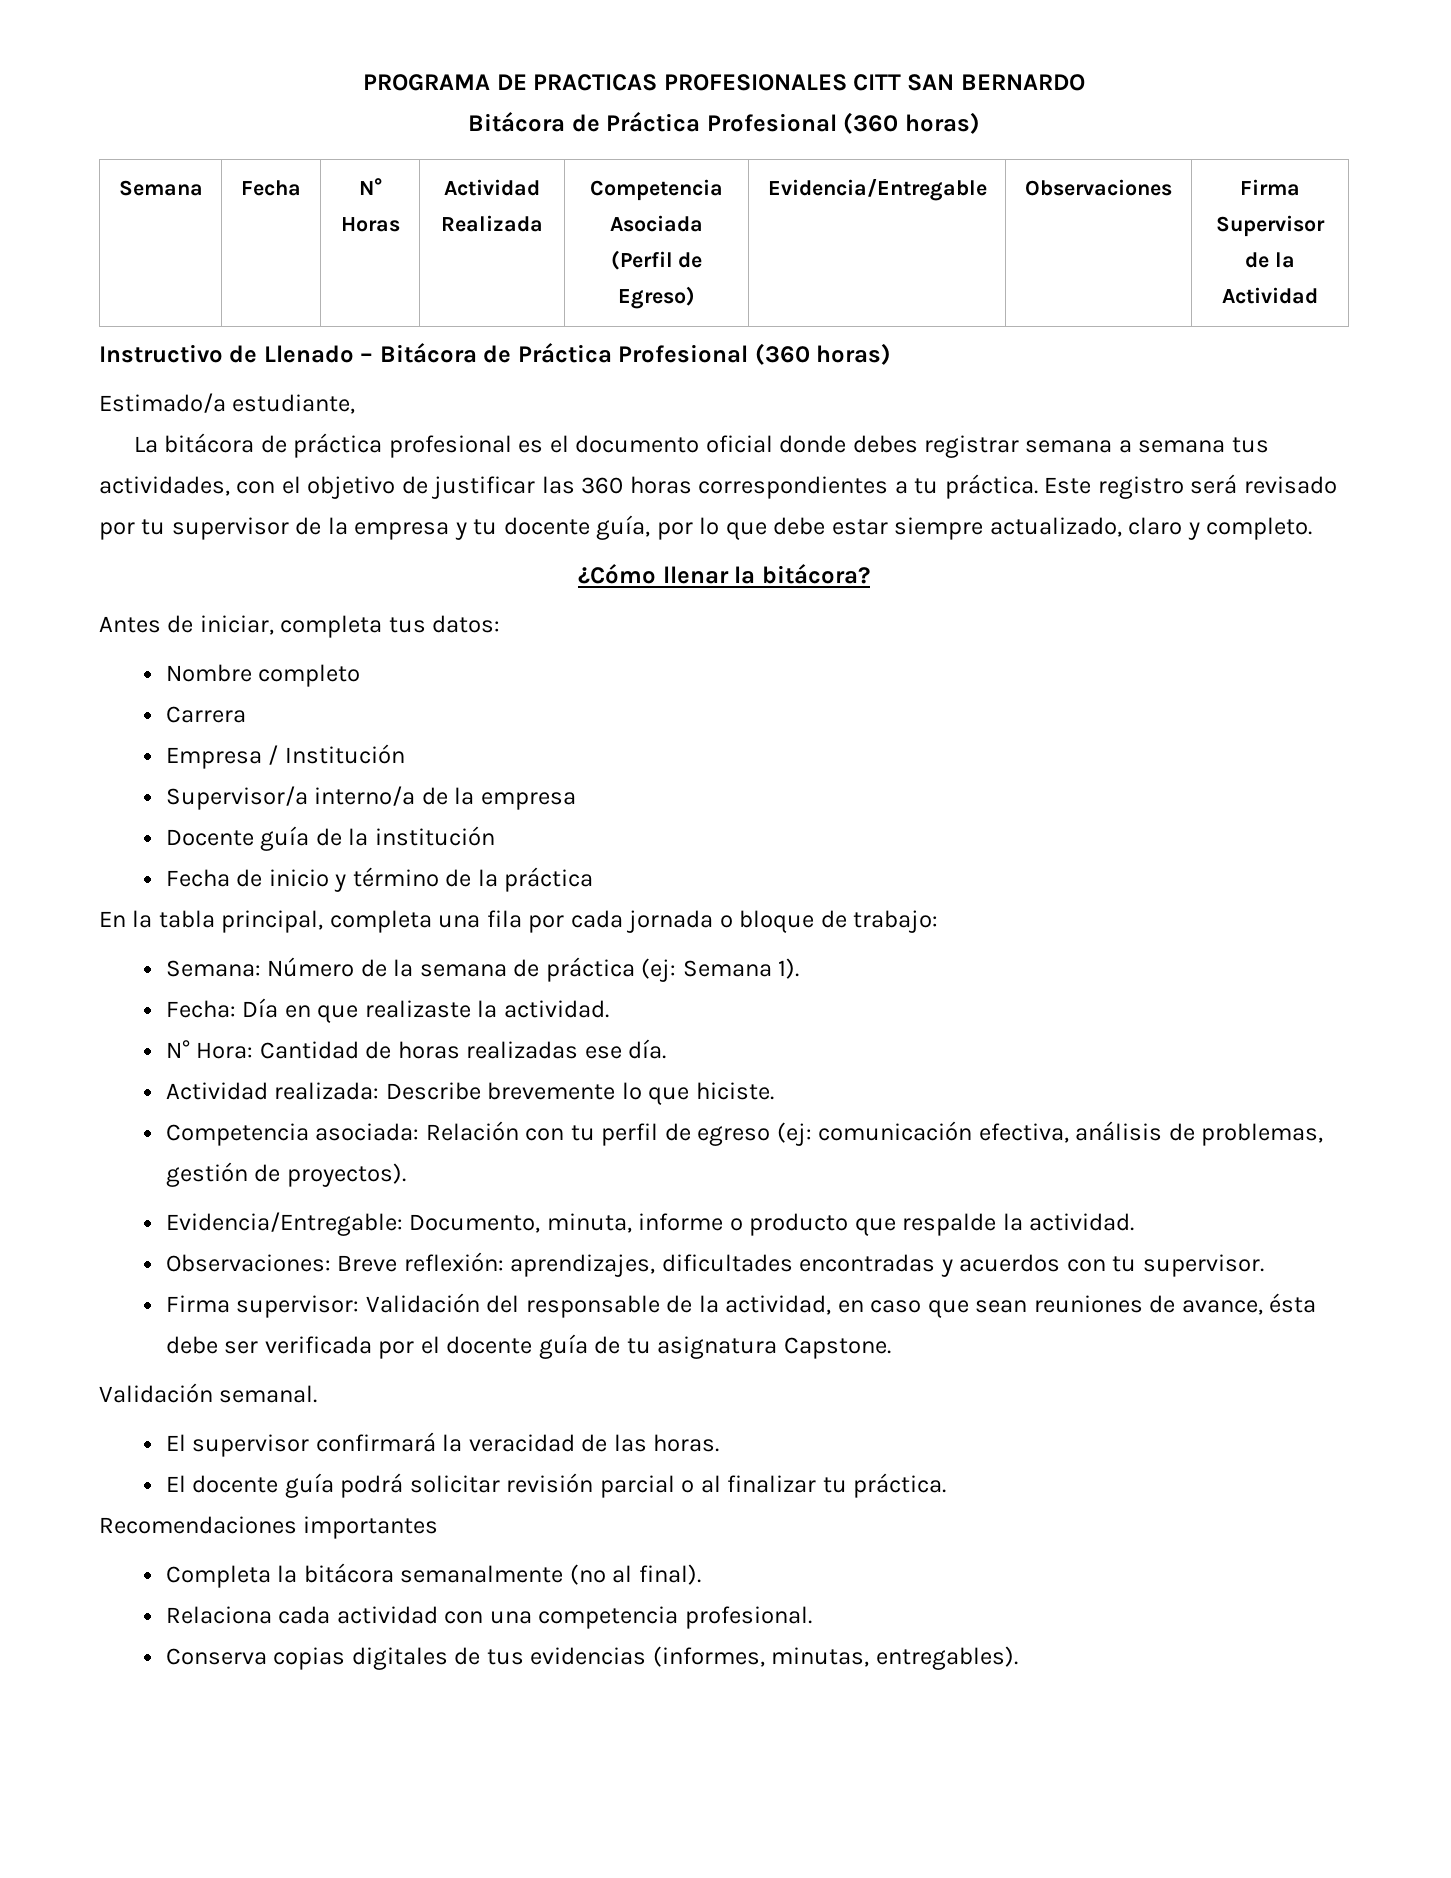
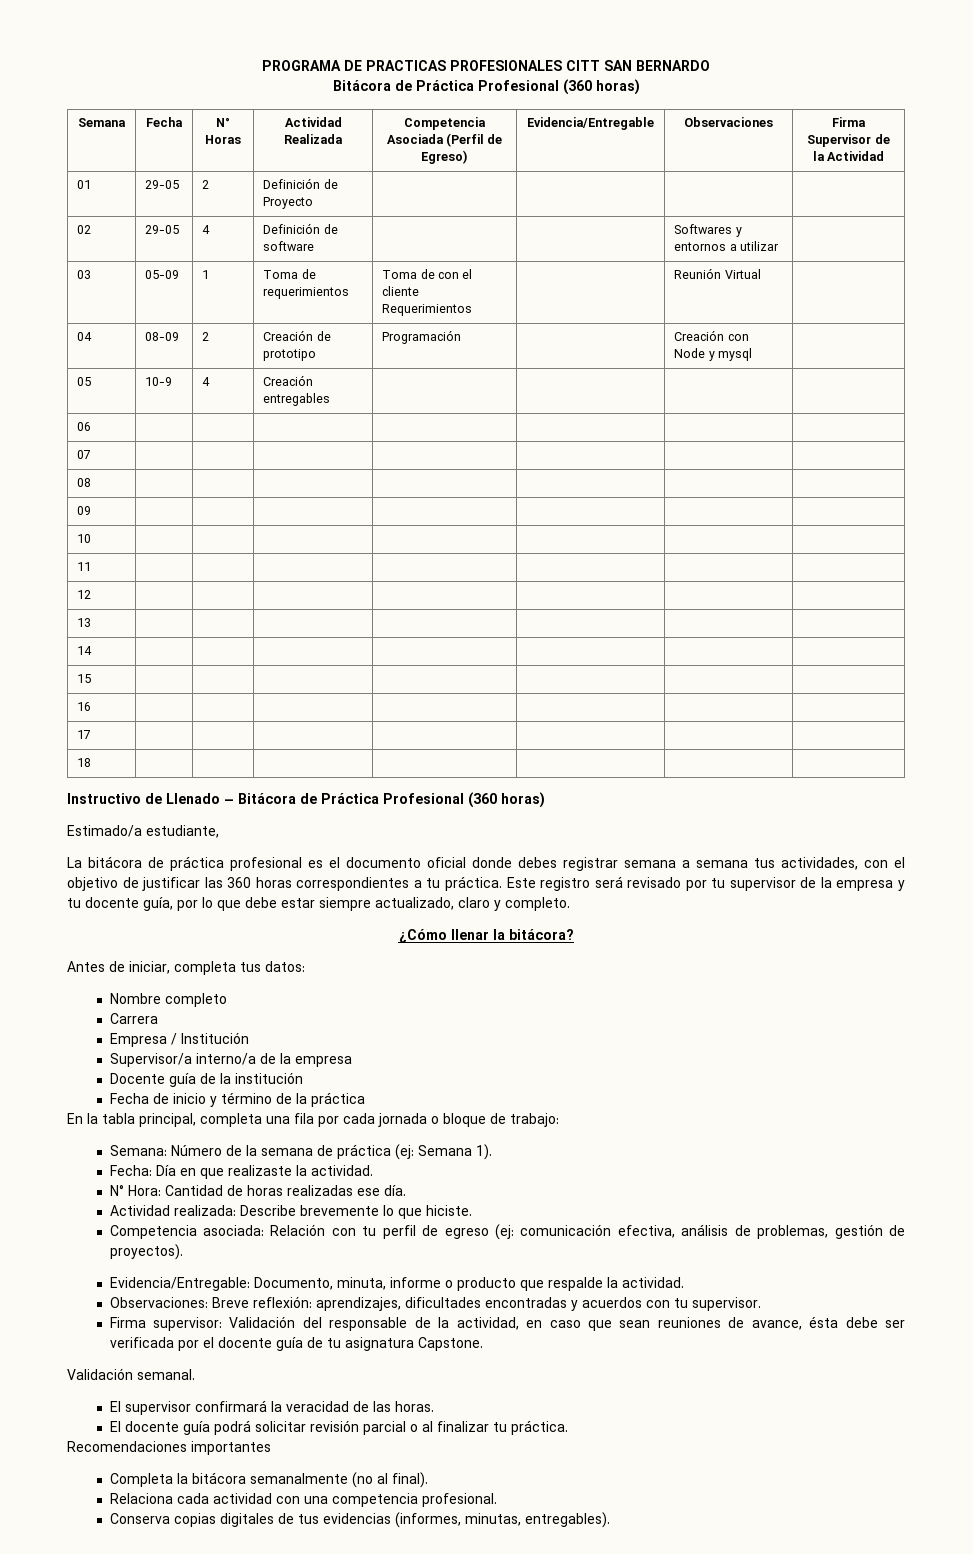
+ 01 | 29-05 | 2 | Definición de Proyecto | | | |
+ 02 | 29-05 | 4 | Definición de software | | | Softwares y entornos a utilizar |
+ 03 | 05-09 | 1 | Toma de requerimientos | Toma de con el cliente Requerimientos | | Reunión Virtual |
+ 04 | 08-09 | 2 | Creación de prototipo | Programación | | Creación con Node y mysql |
+ 05 | 10-9 | 4 | Creación entregables | | | |
+ 06 | | | | | | |
+ 07 | | | | | | |
+ 08 | | | | | | |
+ 09 | | | | | | |
+ 10 | | | | | | |
+ 11 | | | | | | |
+ 12 | | | | | | |
+ 13 | | | | | | |
+ 14 | | | | | | |
+ 15 | | | | | | |
+ 16 | | | | | | |
+ 17 | | | | | | |
+ 18 | | | | | | |

